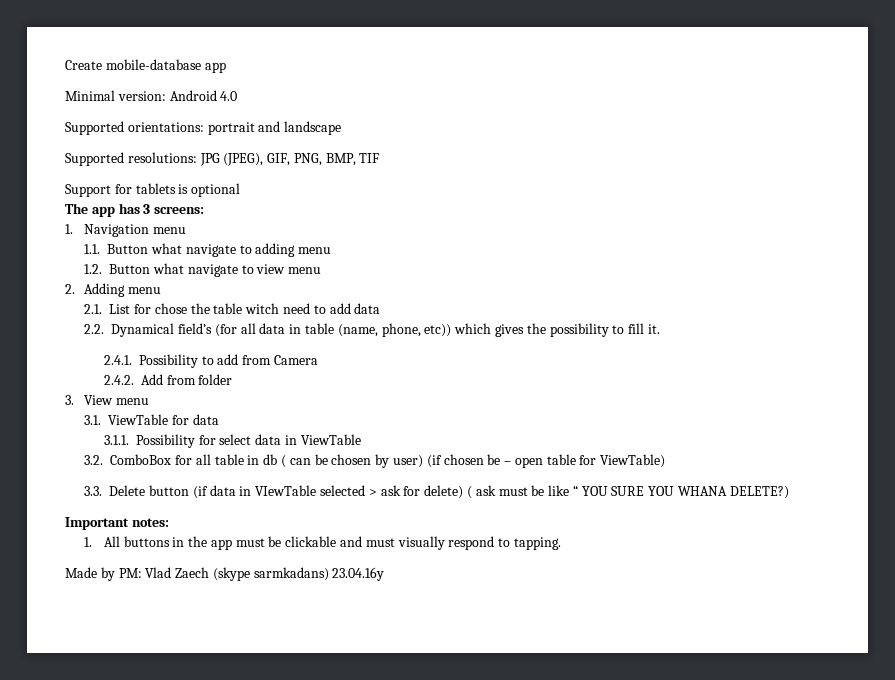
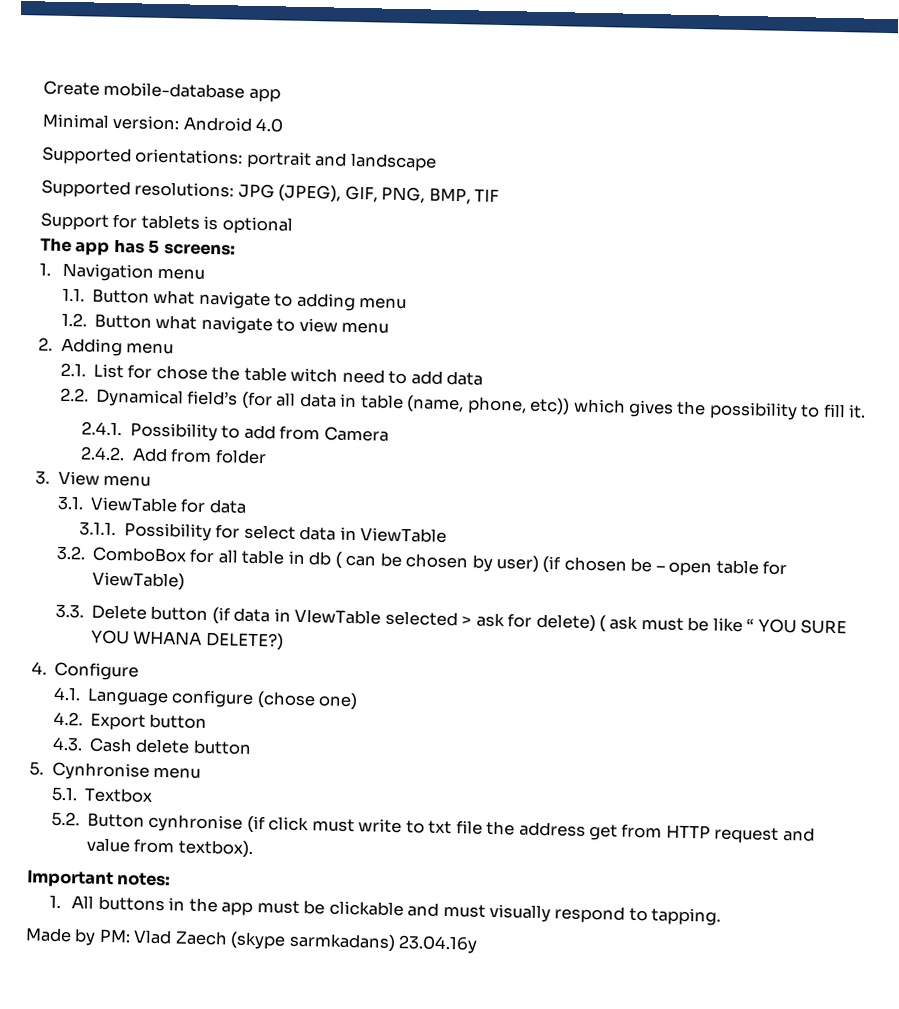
- The app has 3 screens:
+ The app has 5 screens:
+ 4. Configure
+ 4.1. Language configure (chose one)
+ 4.2. Export button
+ 4.3. Cash delete button
+ 5. Cynhronise menu
+ 5.1. Textbox
+ 5.2. Button cynhronise (if click must write to txt file the address get from HTTP request and value from textbox).

